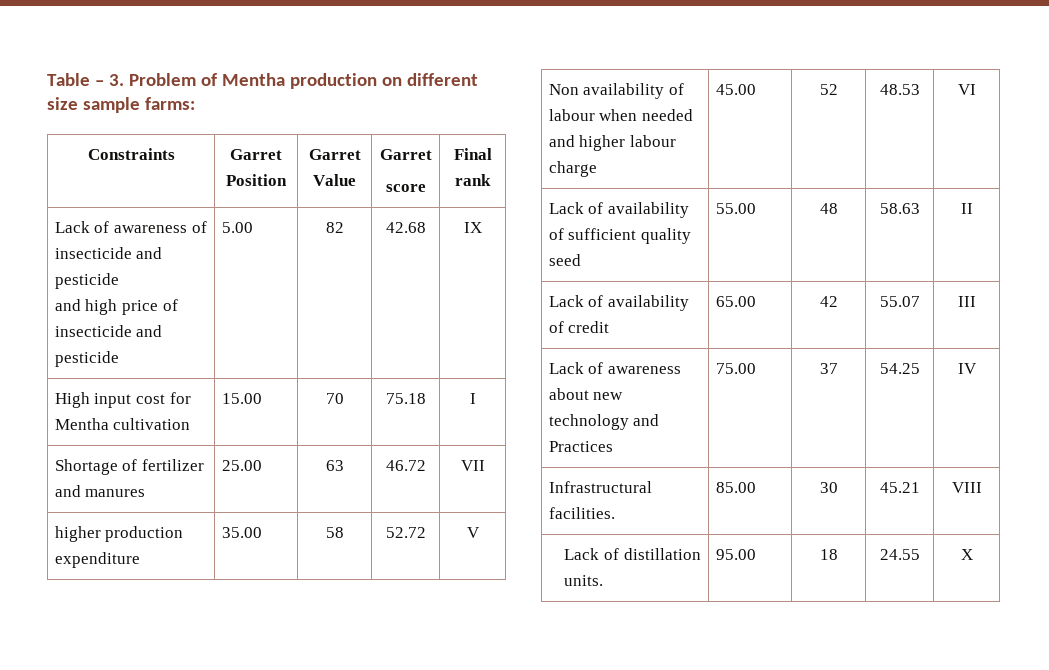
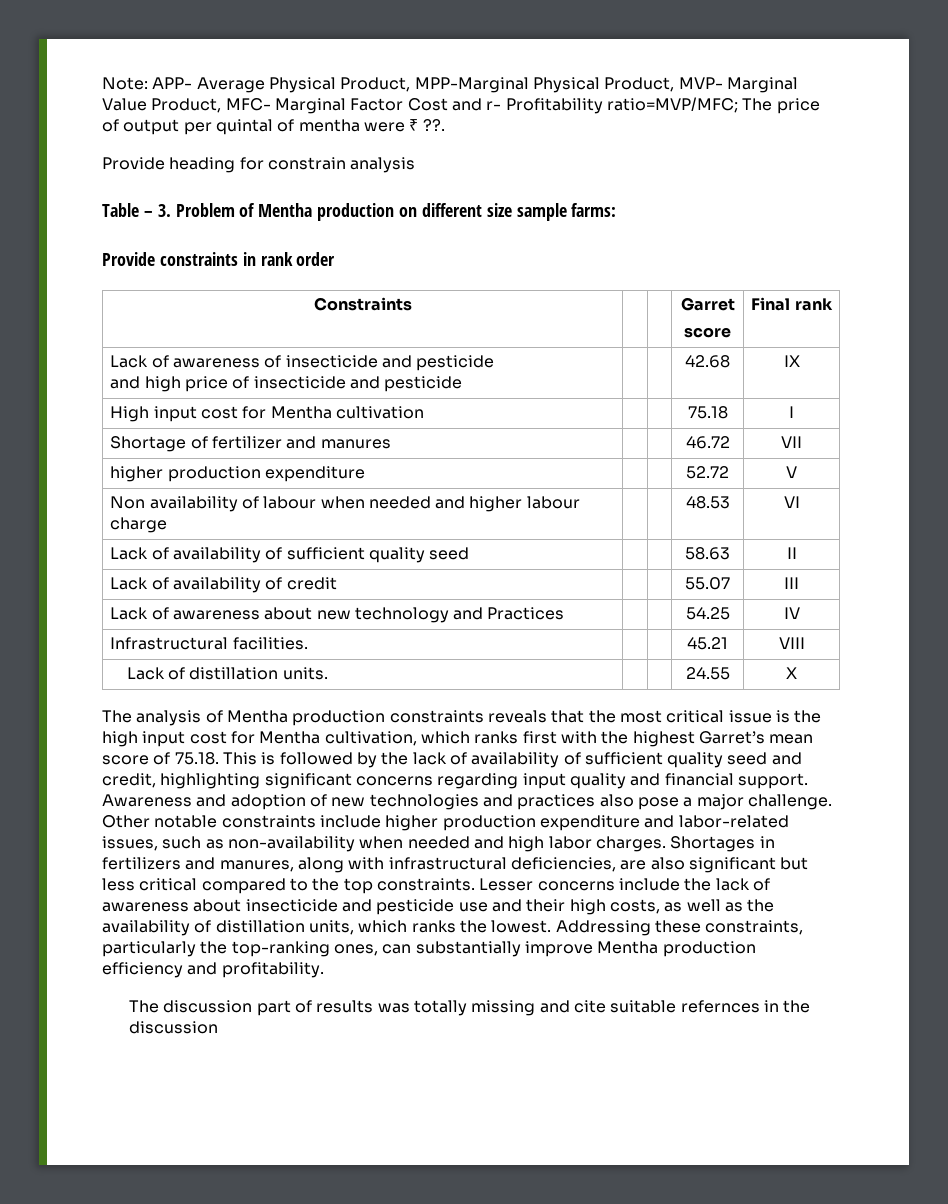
+ Note: APP- Average Physical Product, MPP-Marginal Physical Product, MVP- Marginal Value Product, MFC- Marginal Factor Cost and r- Profitability ratio=MVP/MFC; The price of output per quintal of mentha were ₹ ??.
+ Provide heading for constrain analysis
- Constraints | Garret Position | Garret Value | Garret
+ Provide constraints in rank order
+ Constraints | | | Garret
  Lack of awareness of insecticide and pesticide
- and high price of insecticide and pesticide | 5.00 | 82 | 42.68 | IX
+ and high price of insecticide and pesticide | | | 42.68 | IX
- High input cost for Mentha cultivation | 15.00 | 70 | 75.18 | I
+ High input cost for Mentha cultivation | | | 75.18 | I
- Shortage of fertilizer and manures | 25.00 | 63 | 46.72 | VII
+ Shortage of fertilizer and manures | | | 46.72 | VII
- higher production expenditure | 35.00 | 58 | 52.72 | V
+ higher production expenditure | | | 52.72 | V
- Non availability of labour when needed and higher labour charge | 45.00 | 52 | 48.53 | VI
+ Non availability of labour when needed and higher labour charge | | | 48.53 | VI
- Lack of availability of sufficient quality seed | 55.00 | 48 | 58.63 | II
+ Lack of availability of sufficient quality seed | | | 58.63 | II
- Lack of availability of credit | 65.00 | 42 | 55.07 | III
+ Lack of availability of credit | | | 55.07 | III
- Lack of awareness about new technology and Practices | 75.00 | 37 | 54.25 | IV
+ Lack of awareness about new technology and Practices | | | 54.25 | IV
- Infrastructural facilities. | 85.00 | 30 | 45.21 | VIII
+ Infrastructural facilities. | | | 45.21 | VIII
- Lack of distillation units. | 95.00 | 18 | 24.55 | X
+ Lack of distillation units. | | | 24.55 | X
+ The analysis of Mentha production constraints reveals that the most critical issue is the high input cost for Mentha cultivation, which ranks first with the highest Garret’s mean score of 75.18. This is followed by the lack of availability of sufficient quality seed and credit, highlighting significant concerns regarding input quality and financial support. Awareness and adoption of new technologies and practices also pose a major challenge. Other notable constraints include higher production expenditure and labor-related issues, such as non-availability when needed and high labor charges. Shortages in fertilizers and manures, along with infrastructural deficiencies, are also significant but less critical compared to the top constraints. Lesser concerns include the lack of awareness about insecticide and pesticide use and their high costs, as well as the availability of distillation units, which ranks the lowest. Addressing these constraints, particularly the top-ranking ones, can substantially improve Mentha production efficiency and profitability.
+ The discussion part of results was totally missing and cite suitable refernces in the discussion

